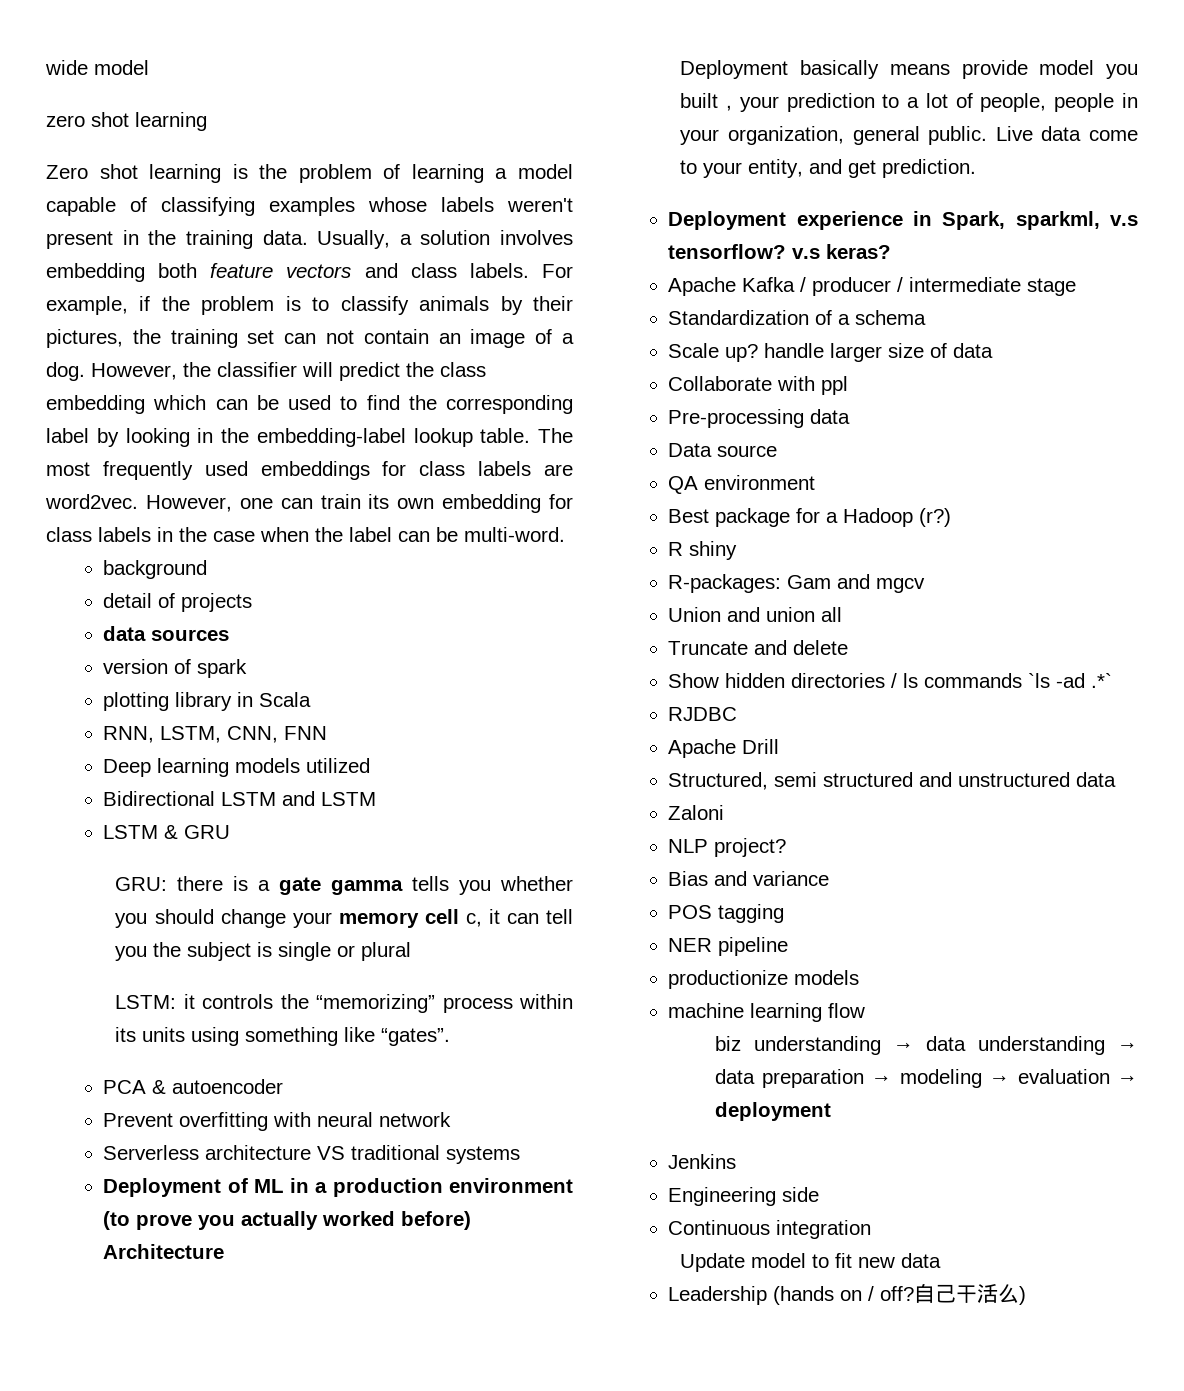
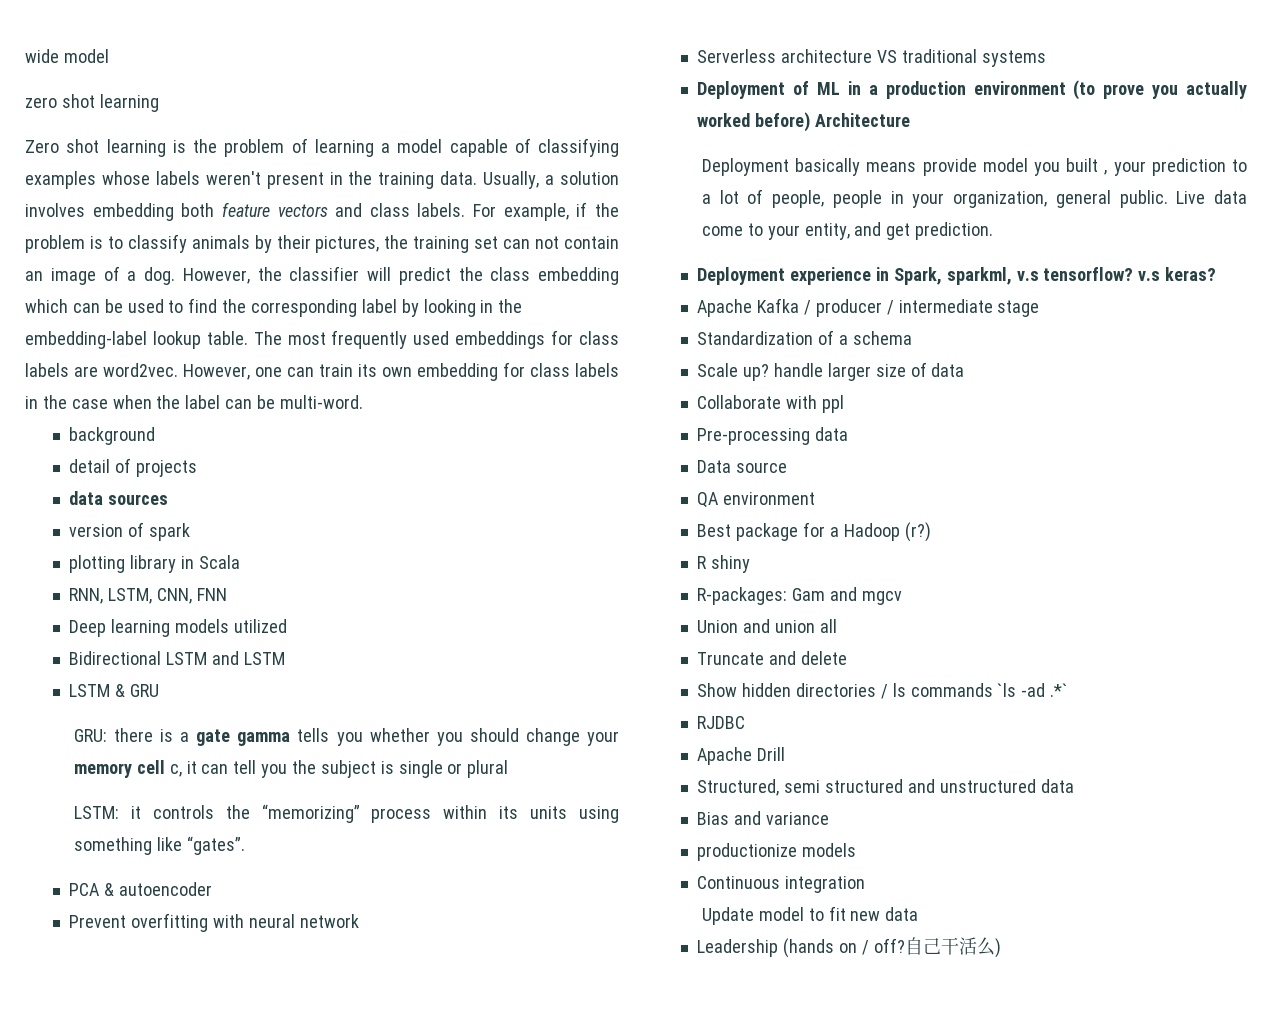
- Zaloni
- NLP project?
- POS tagging
- NER pipeline
  productionize models
- machine learning flow
- biz understanding → data understanding → data preparation → modeling → evaluation → deployment
- Jenkins
- Engineering side

